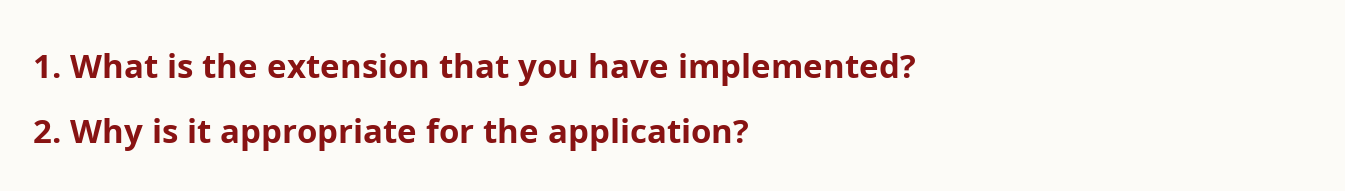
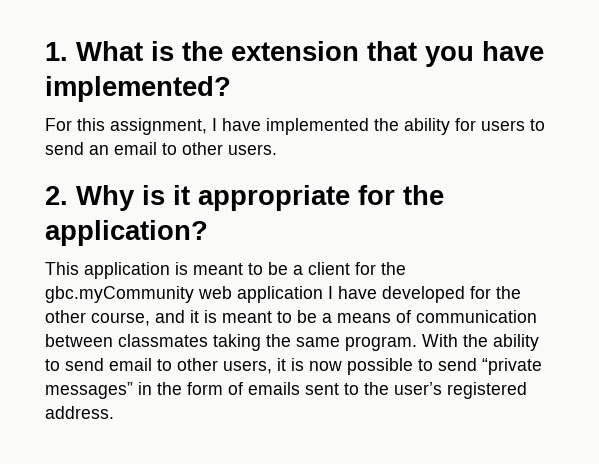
+ For this assignment, I have implemented the ability for users to send an email to other users.
+ This application is meant to be a client for the gbc.myCommunity web application I have developed for the other course, and it is meant to be a means of communication between classmates taking the same program. With the ability to send email to other users, it is now possible to send “private messages” in the form of emails sent to the user’s registered address.

